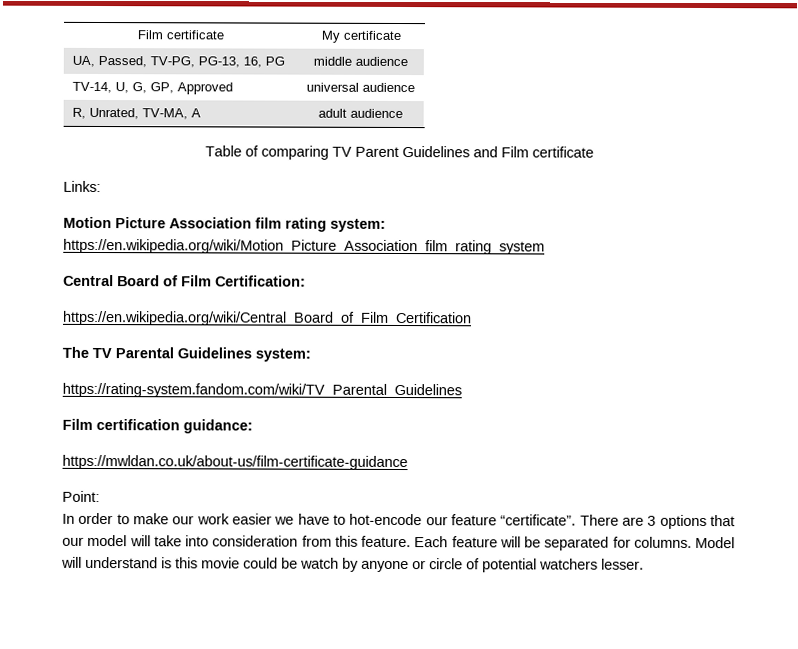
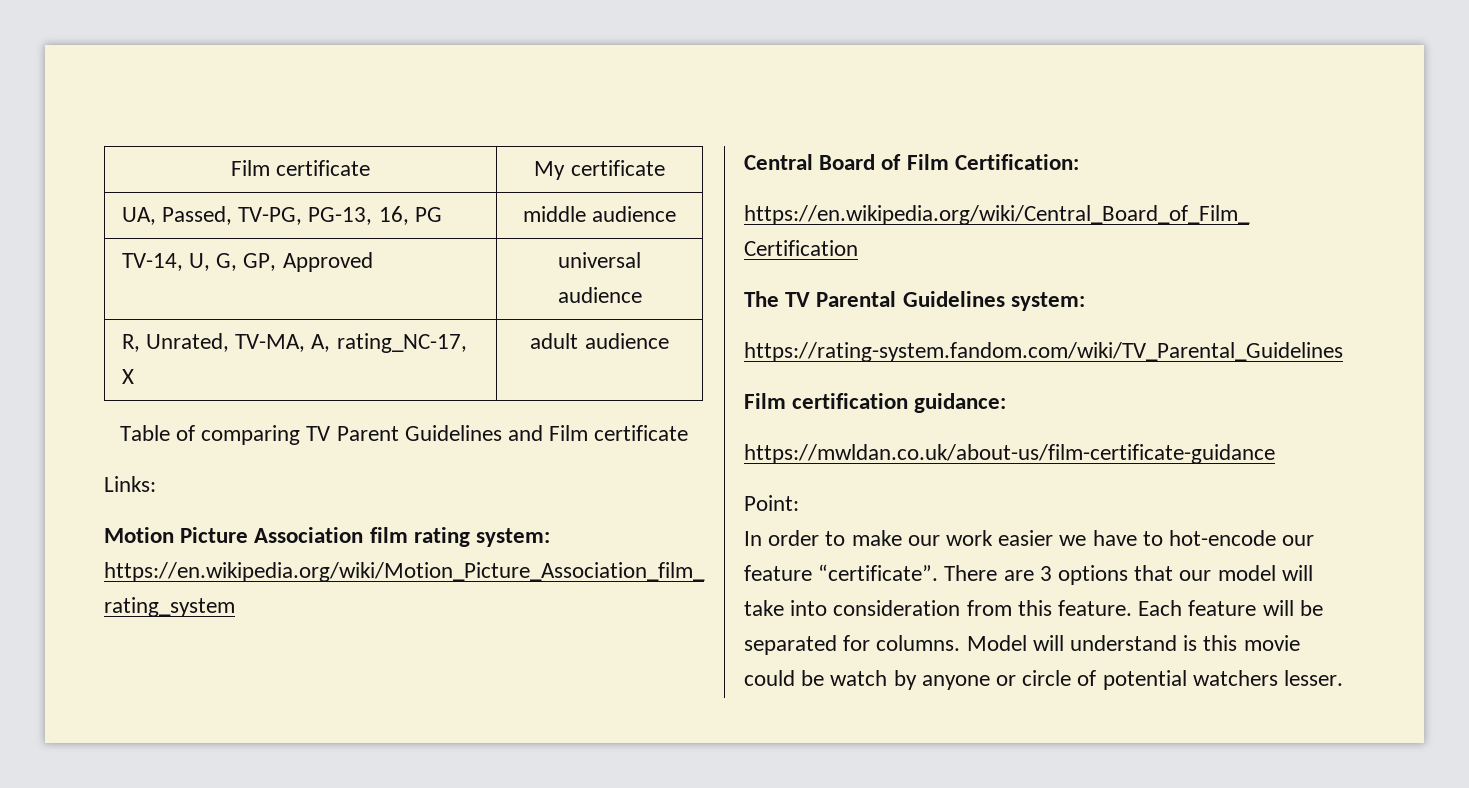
- R, Unrated, TV-MA, A | adult audience
+ R, Unrated, TV-MA, A, rating_NC-17, X | adult audience

